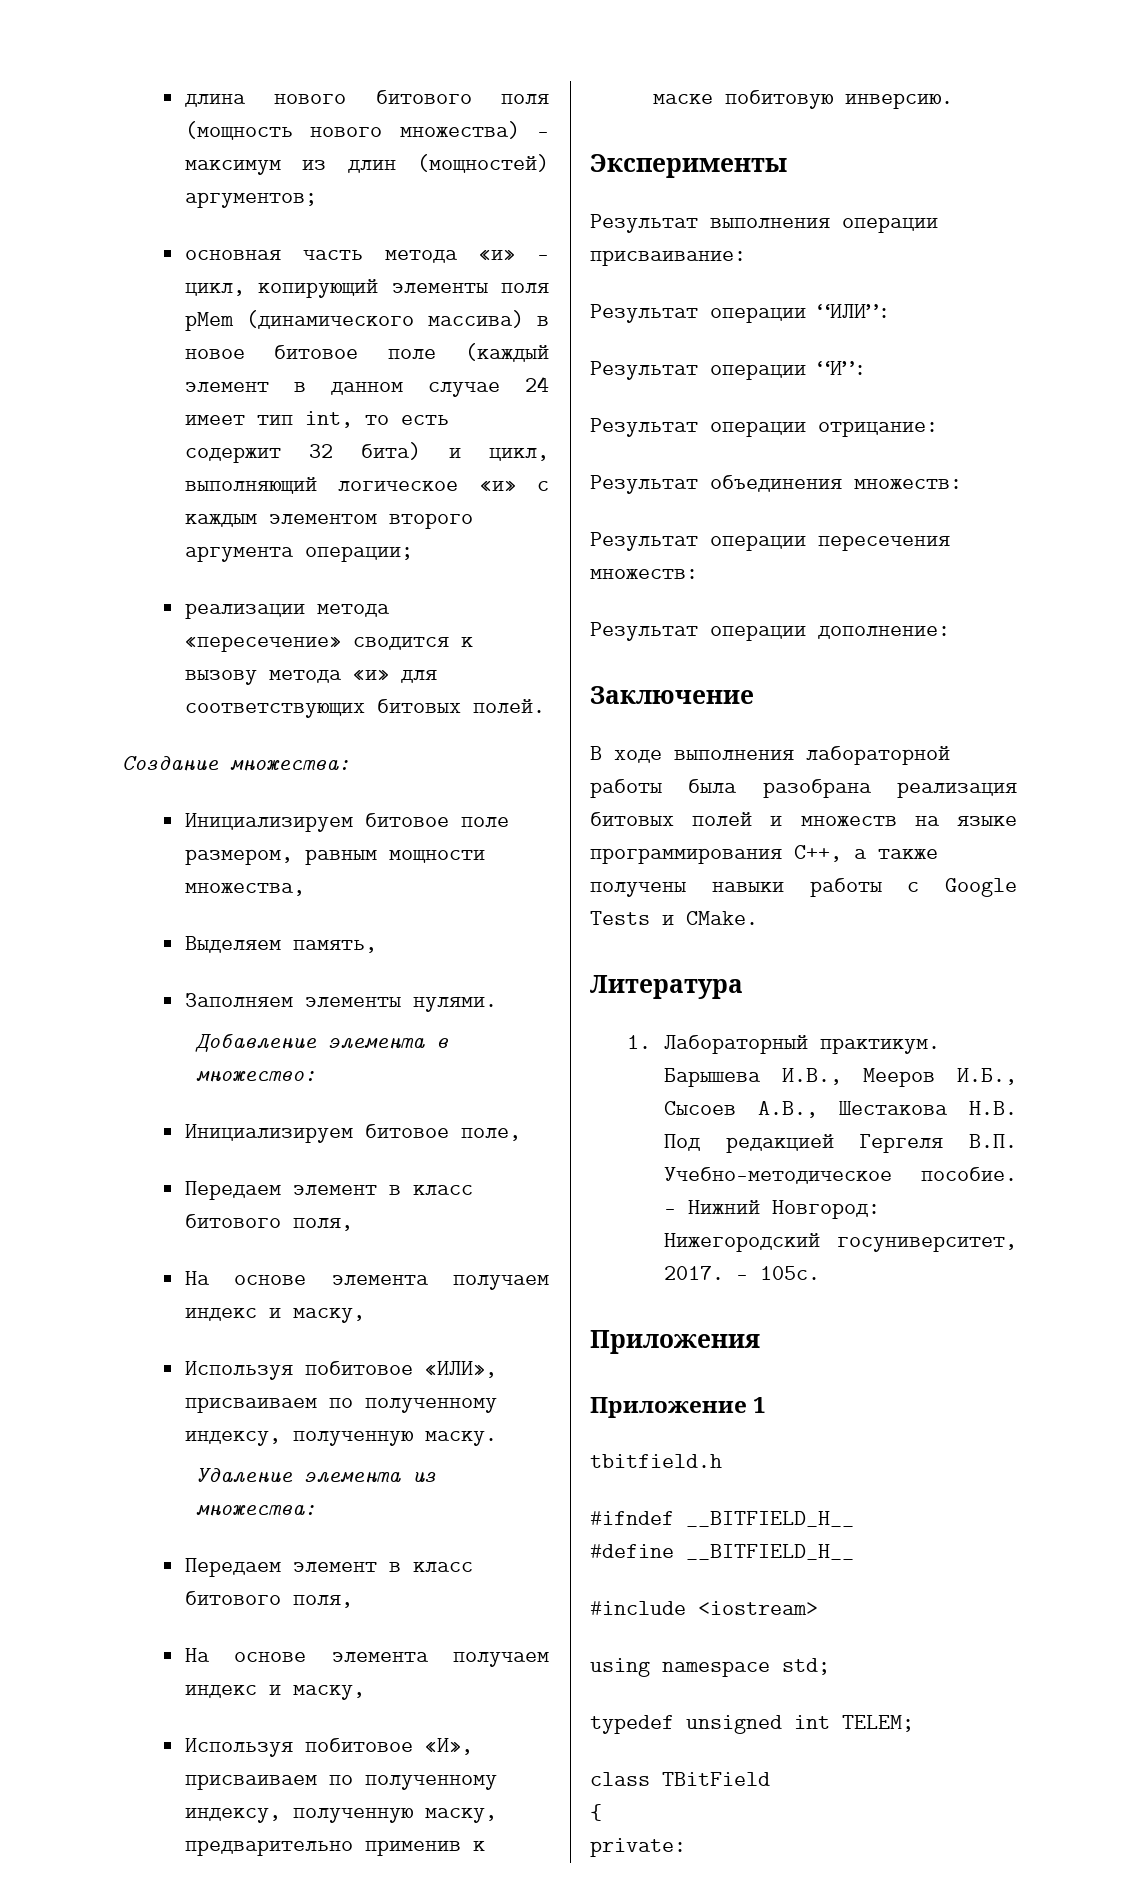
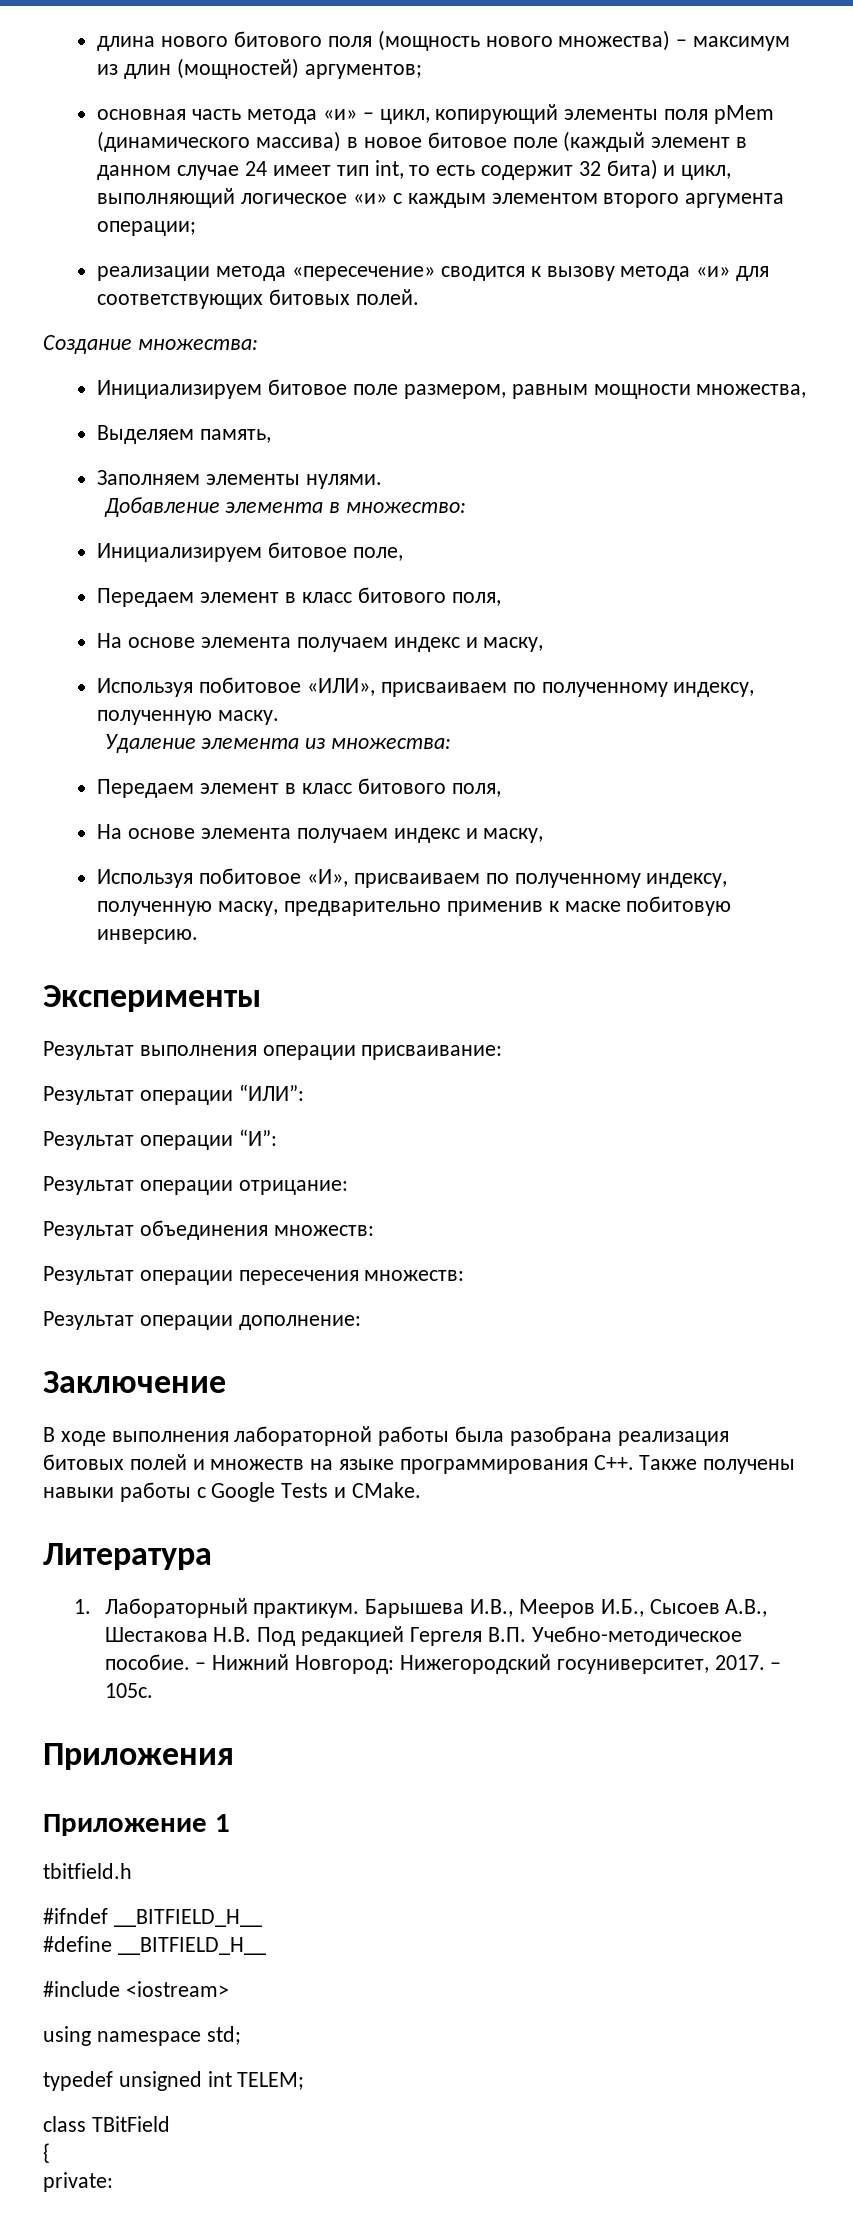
- В ходе выполнения лабораторной работы была разобрана реализация битовых полей и множеств на языке программирования С++, а также получены навыки работы с Google Tests и CMake.
+ В ходе выполнения лабораторной работы была разобрана реализация битовых полей и множеств на языке программирования С++. Также получены навыки работы с Google Tests и CMake.

